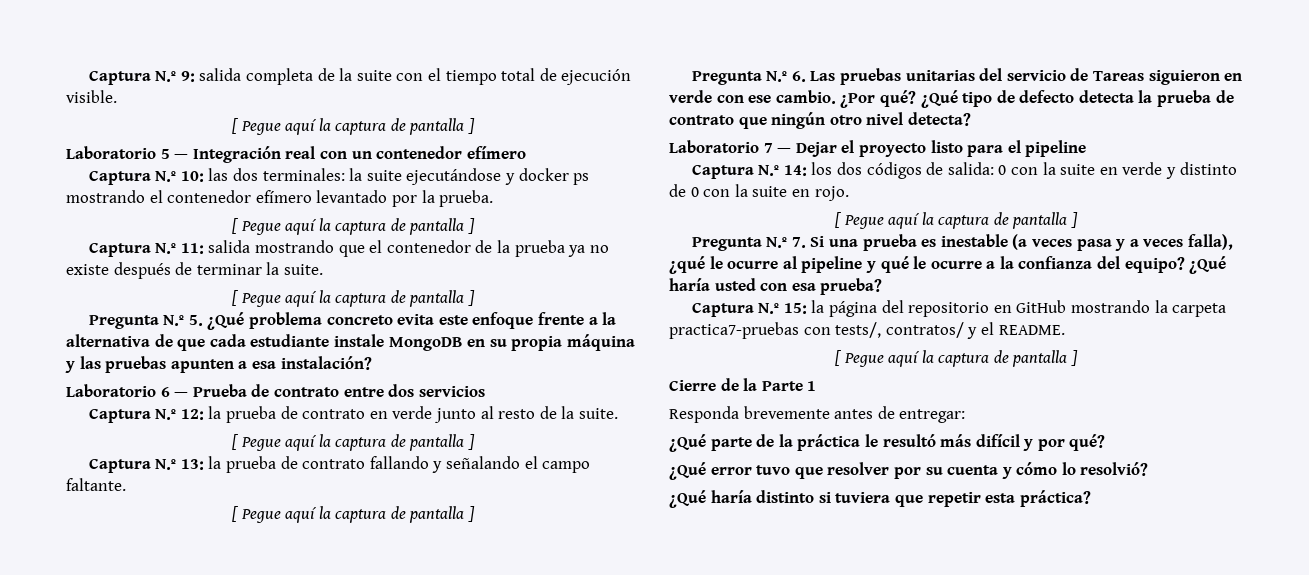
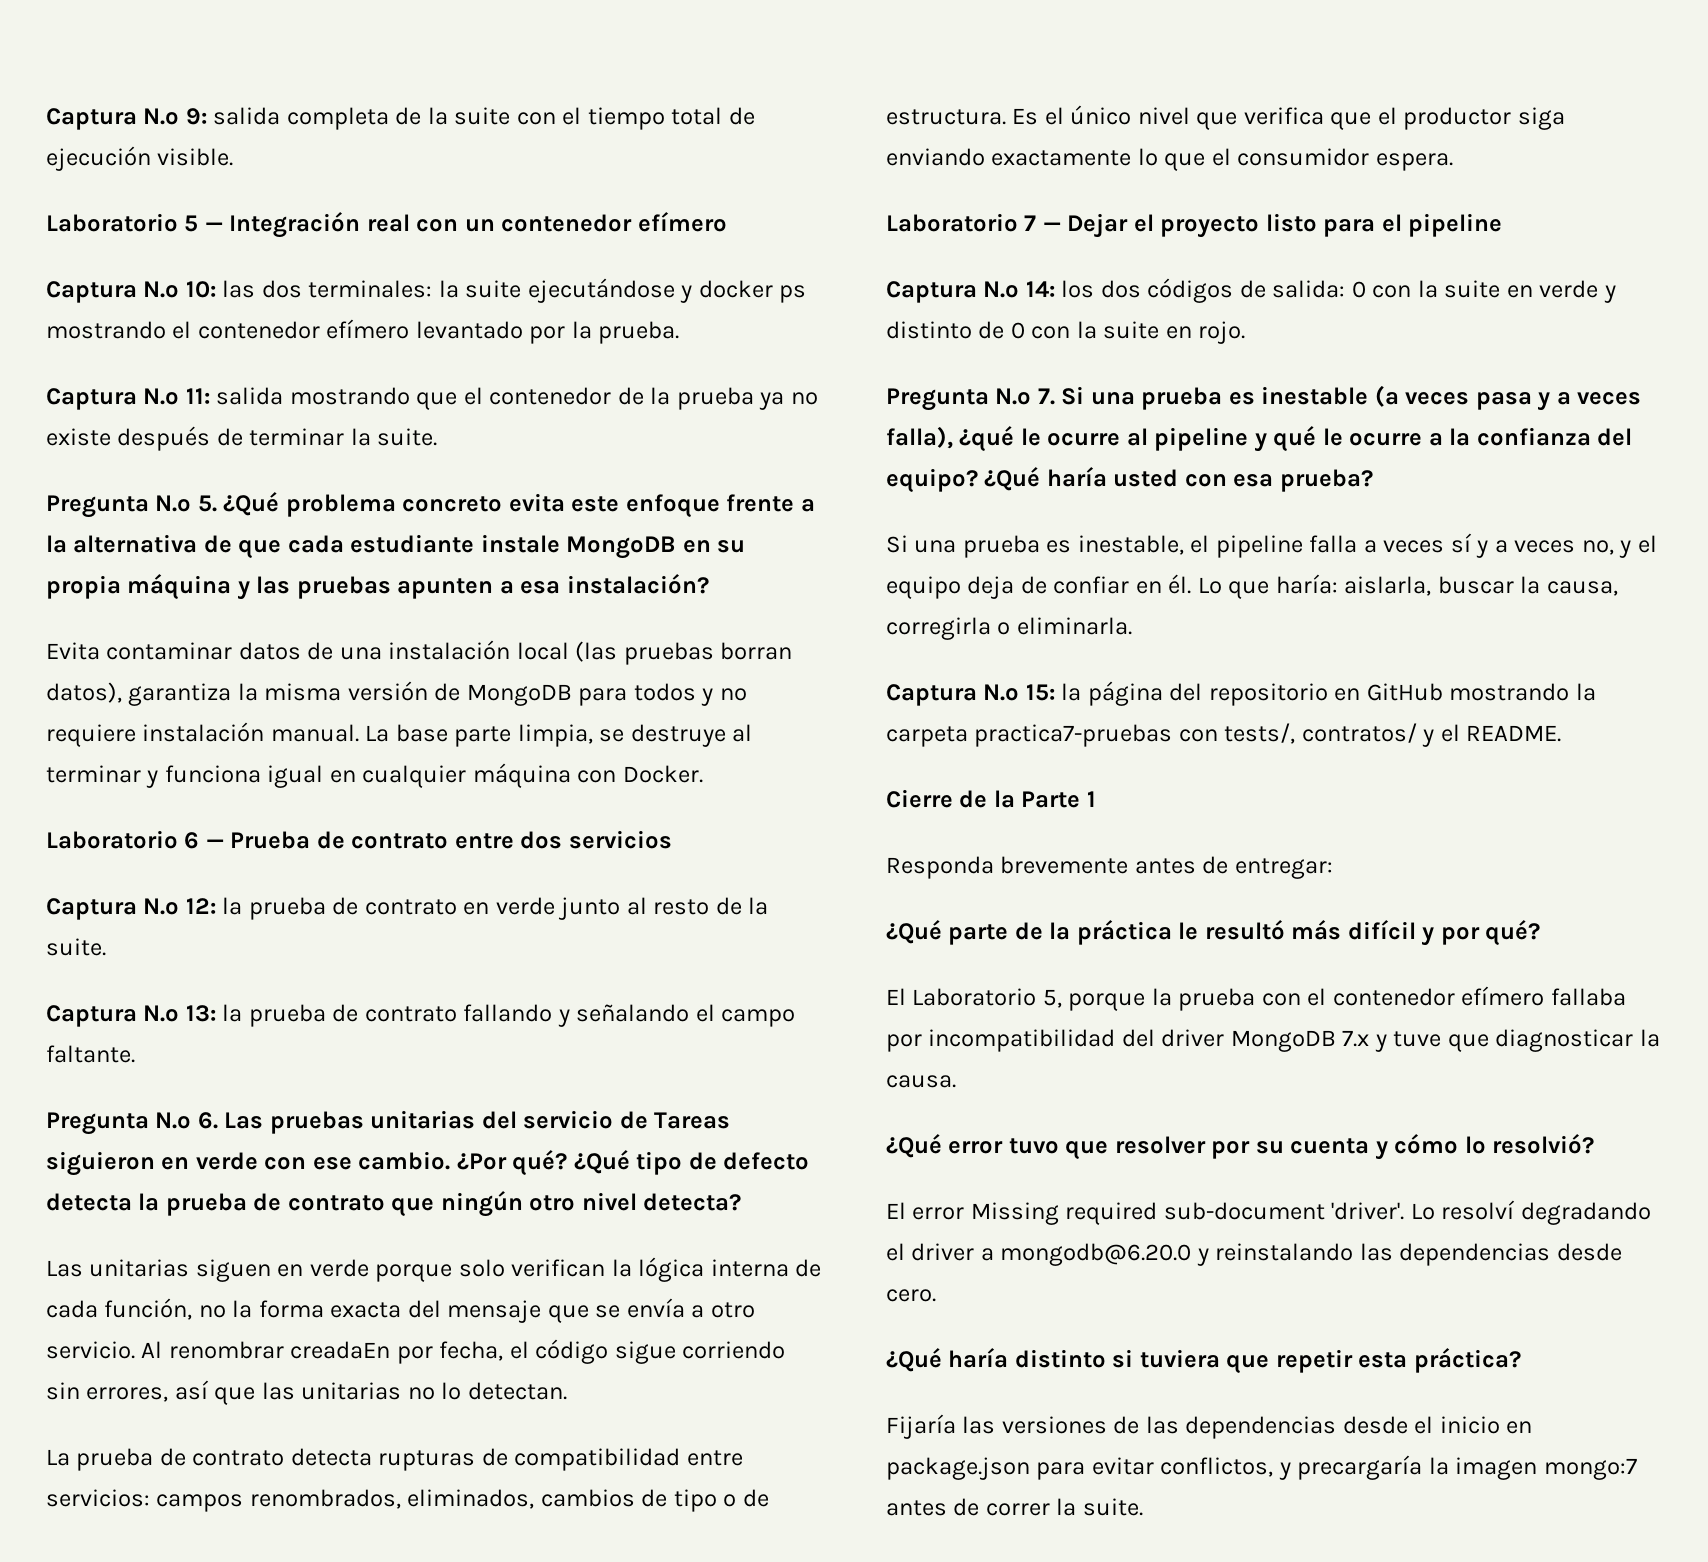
  Captura N.º 9: salida completa de la suite con el tiempo total de ejecución visible.
- [ Pegue aquí la captura de pantalla ]
  Captura N.º 10: las dos terminales: la suite ejecutándose y docker ps mostrando el contenedor efímero levantado por la prueba.
- [ Pegue aquí la captura de pantalla ]
  Captura N.º 11: salida mostrando que el contenedor de la prueba ya no existe después de terminar la suite.
- [ Pegue aquí la captura de pantalla ]
+ Evita contaminar datos de una instalación local (las pruebas borran datos), garantiza la misma versión de MongoDB para todos y no requiere instalación manual. La base parte limpia, se destruye al terminar y funciona igual en cualquier máquina con Docker.
  Captura N.º 12: la prueba de contrato en verde junto al resto de la suite.
- [ Pegue aquí la captura de pantalla ]
  Captura N.º 13: la prueba de contrato fallando y señalando el campo faltante.
- [ Pegue aquí la captura de pantalla ]
+ Las unitarias siguen en verde porque solo verifican la lógica interna de cada función, no la forma exacta del mensaje que se envía a otro servicio. Al renombrar creadaEn por fecha, el código sigue corriendo sin errores, así que las unitarias no lo detectan.
+ La prueba de contrato detecta rupturas de compatibilidad entre servicios: campos renombrados, eliminados, cambios de tipo o de estructura. Es el único nivel que verifica que el productor siga enviando exactamente lo que el consumidor espera.
  Captura N.º 14: los dos códigos de salida: 0 con la suite en verde y distinto de 0 con la suite en rojo.
- [ Pegue aquí la captura de pantalla ]
+ Si una prueba es inestable, el pipeline falla a veces sí y a veces no, y el equipo deja de confiar en él. Lo que haría: aislarla, buscar la causa, corregirla o eliminarla.
  Captura N.º 15: la página del repositorio en GitHub mostrando la carpeta practica7-pruebas con tests/, contratos/ y el README.
- [ Pegue aquí la captura de pantalla ]
+ El Laboratorio 5, porque la prueba con el contenedor efímero fallaba por incompatibilidad del driver MongoDB 7.x y tuve que diagnosticar la causa.
+ El error Missing required sub-document 'driver'. Lo resolví degradando el driver a mongodb@6.20.0 y reinstalando las dependencias desde cero.
+ Fijaría las versiones de las dependencias desde el inicio en package.json para evitar conflictos, y precargaría la imagen mongo:7 antes de correr la suite.

